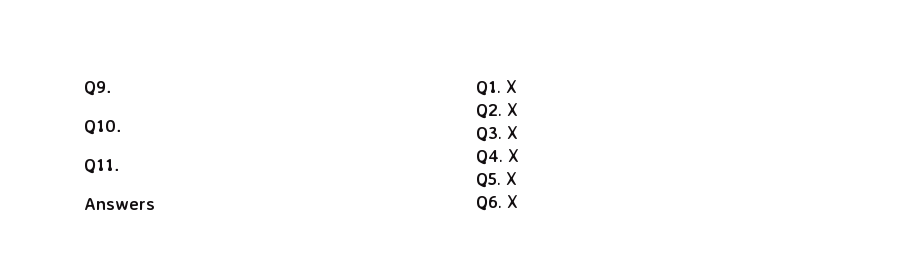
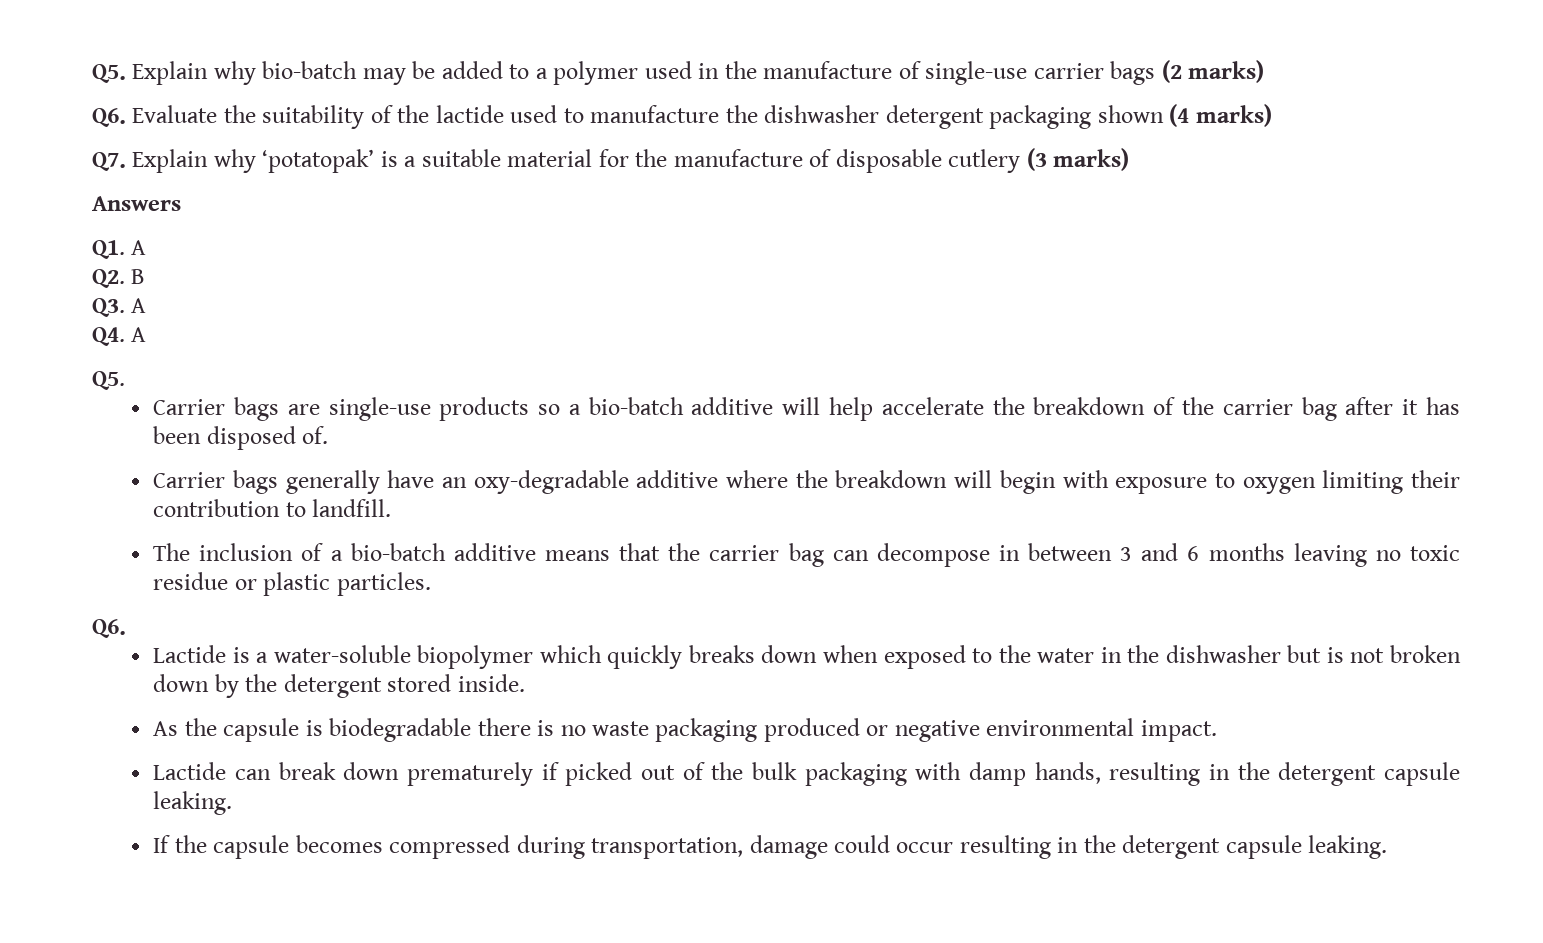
- Q9.
- Q10.
- Q11.
+ Q5. Explain why bio-batch may be added to a polymer used in the manufacture of single-use carrier bags (2 marks)
+ Q6. Evaluate the suitability of the lactide used to manufacture the dishwasher detergent packaging shown (4 marks)
+ Q7. Explain why ‘potatopak’ is a suitable material for the manufacture of disposable cutlery (3 marks)
- Q1. X
+ Q1. A
- Q2. X
+ Q2. B
- Q3. X
+ Q3. A
- Q4. X
- Q5. X
- Q6. X
+ Q4. A
+ Q5.
+ Carrier bags are single-use products so a bio-batch additive will help accelerate the breakdown of the carrier bag after it has been disposed of.
+ Carrier bags generally have an oxy-degradable additive where the breakdown will begin with exposure to oxygen limiting their contribution to landfill.
+ The inclusion of a bio-batch additive means that the carrier bag can decompose in between 3 and 6 months leaving no toxic residue or plastic particles.
+ Q6.
+ Lactide is a water-soluble biopolymer which quickly breaks down when exposed to the water in the dishwasher but is not broken down by the detergent stored inside.
+ As the capsule is biodegradable there is no waste packaging produced or negative environmental impact.
+ Lactide can break down prematurely if picked out of the bulk packaging with damp hands, resulting in the detergent capsule leaking.
+ If the capsule becomes compressed during transportation, damage could occur resulting in the detergent capsule leaking.

